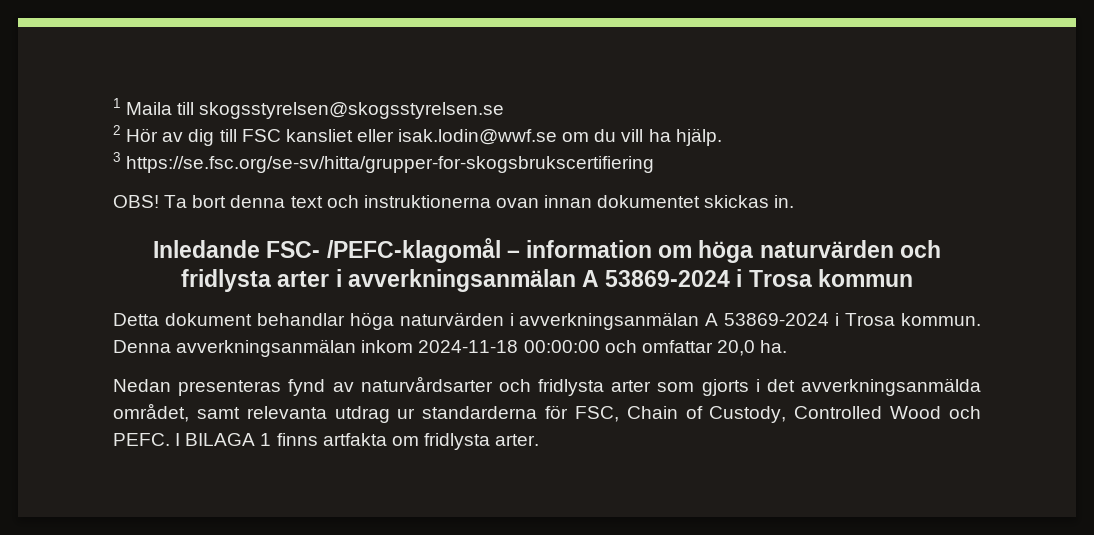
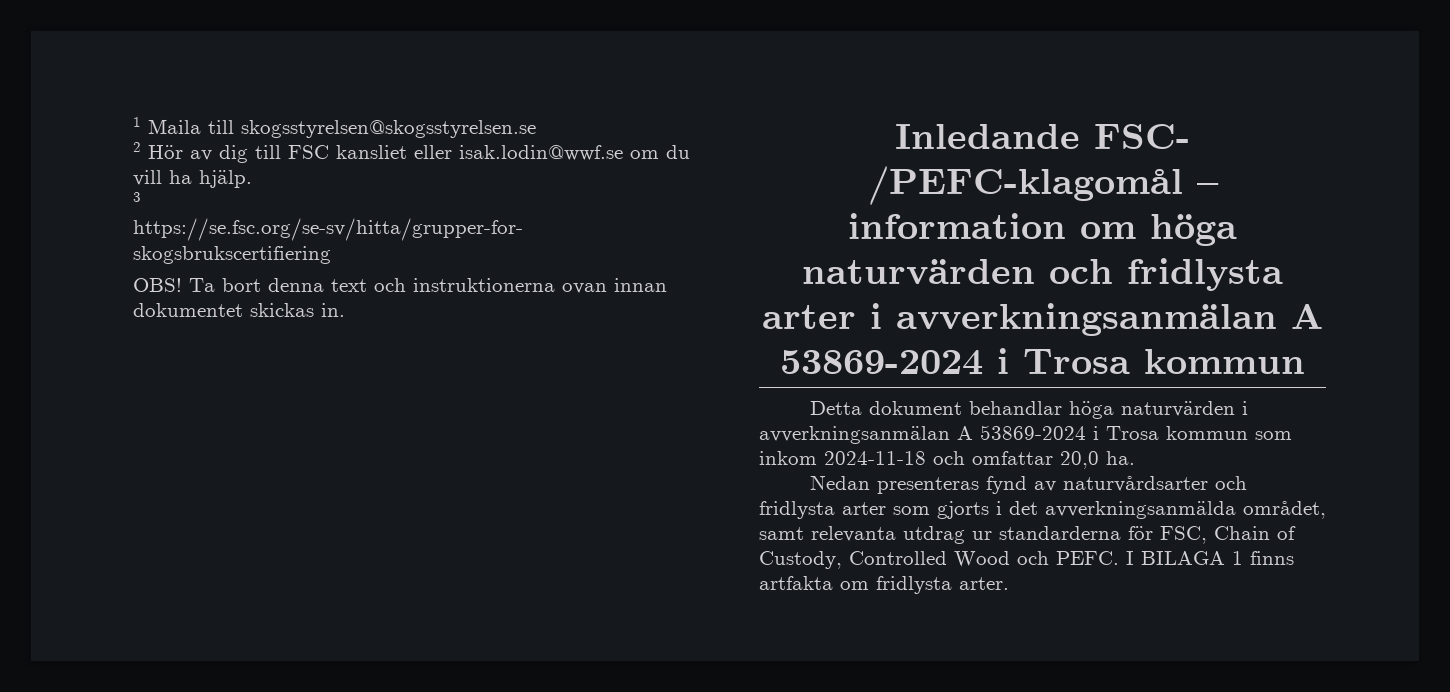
- Detta dokument behandlar höga naturvärden i avverkningsanmälan A 53869-2024 i Trosa kommun. Denna avverkningsanmälan inkom 2024-11-18 00:00:00 och omfattar 20,0 ha.
+ Detta dokument behandlar höga naturvärden i avverkningsanmälan A 53869-2024 i Trosa kommun som inkom 2024-11-18 och omfattar 20,0 ha.

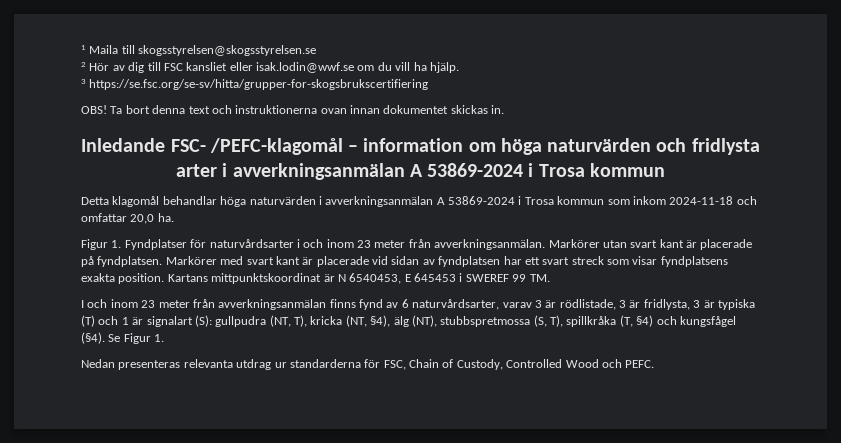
- Detta dokument behandlar höga naturvärden i avverkningsanmälan A 53869-2024 i Trosa kommun som inkom 2024-11-18 och omfattar 20,0 ha.
+ Detta klagomål behandlar höga naturvärden i avverkningsanmälan A 53869-2024 i Trosa kommun som inkom 2024-11-18 och omfattar 20,0 ha.
- Nedan presenteras fynd av naturvårdsarter och fridlysta arter som gjorts i det avverkningsanmälda området, samt relevanta utdrag ur standarderna för FSC, Chain of Custody, Controlled Wood och PEFC. I BILAGA 1 finns artfakta om fridlysta arter.
+ Figur 1. Fyndplatser för naturvårdsarter i och inom 23 meter från avverkningsanmälan. Markörer utan svart kant är placerade på fyndplatsen. Markörer med svart kant är placerade vid sidan av fyndplatsen har ett svart streck som visar fyndplatsens exakta position. Kartans mittpunktskoordinat är N 6540453, E 645453 i SWEREF 99 TM.
+ I och inom 23 meter från avverkningsanmälan finns fynd av 6 naturvårdsarter, varav 3 är rödlistade, 3 är fridlysta, 3 är typiska (T) och 1 är signalart (S): gullpudra (NT, T), kricka (NT, §4), älg (NT), stubbspretmossa (S, T), spillkråka (T, §4) och kungsfågel (§4). Se Figur 1.
+ Nedan presenteras relevanta utdrag ur standarderna för FSC, Chain of Custody, Controlled Wood och PEFC.

